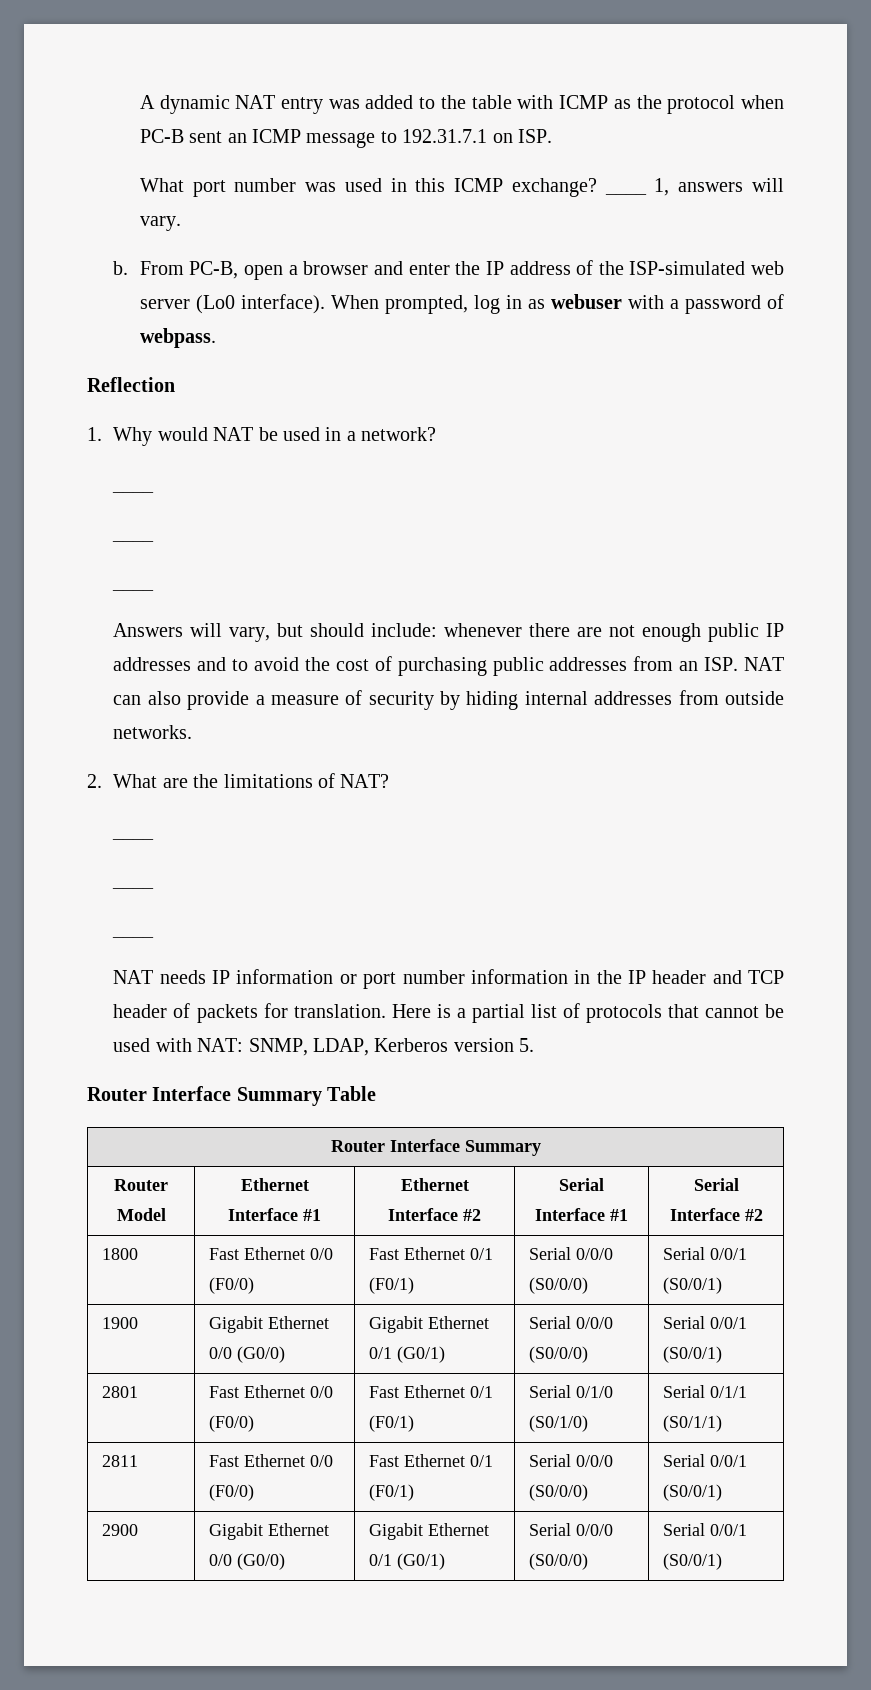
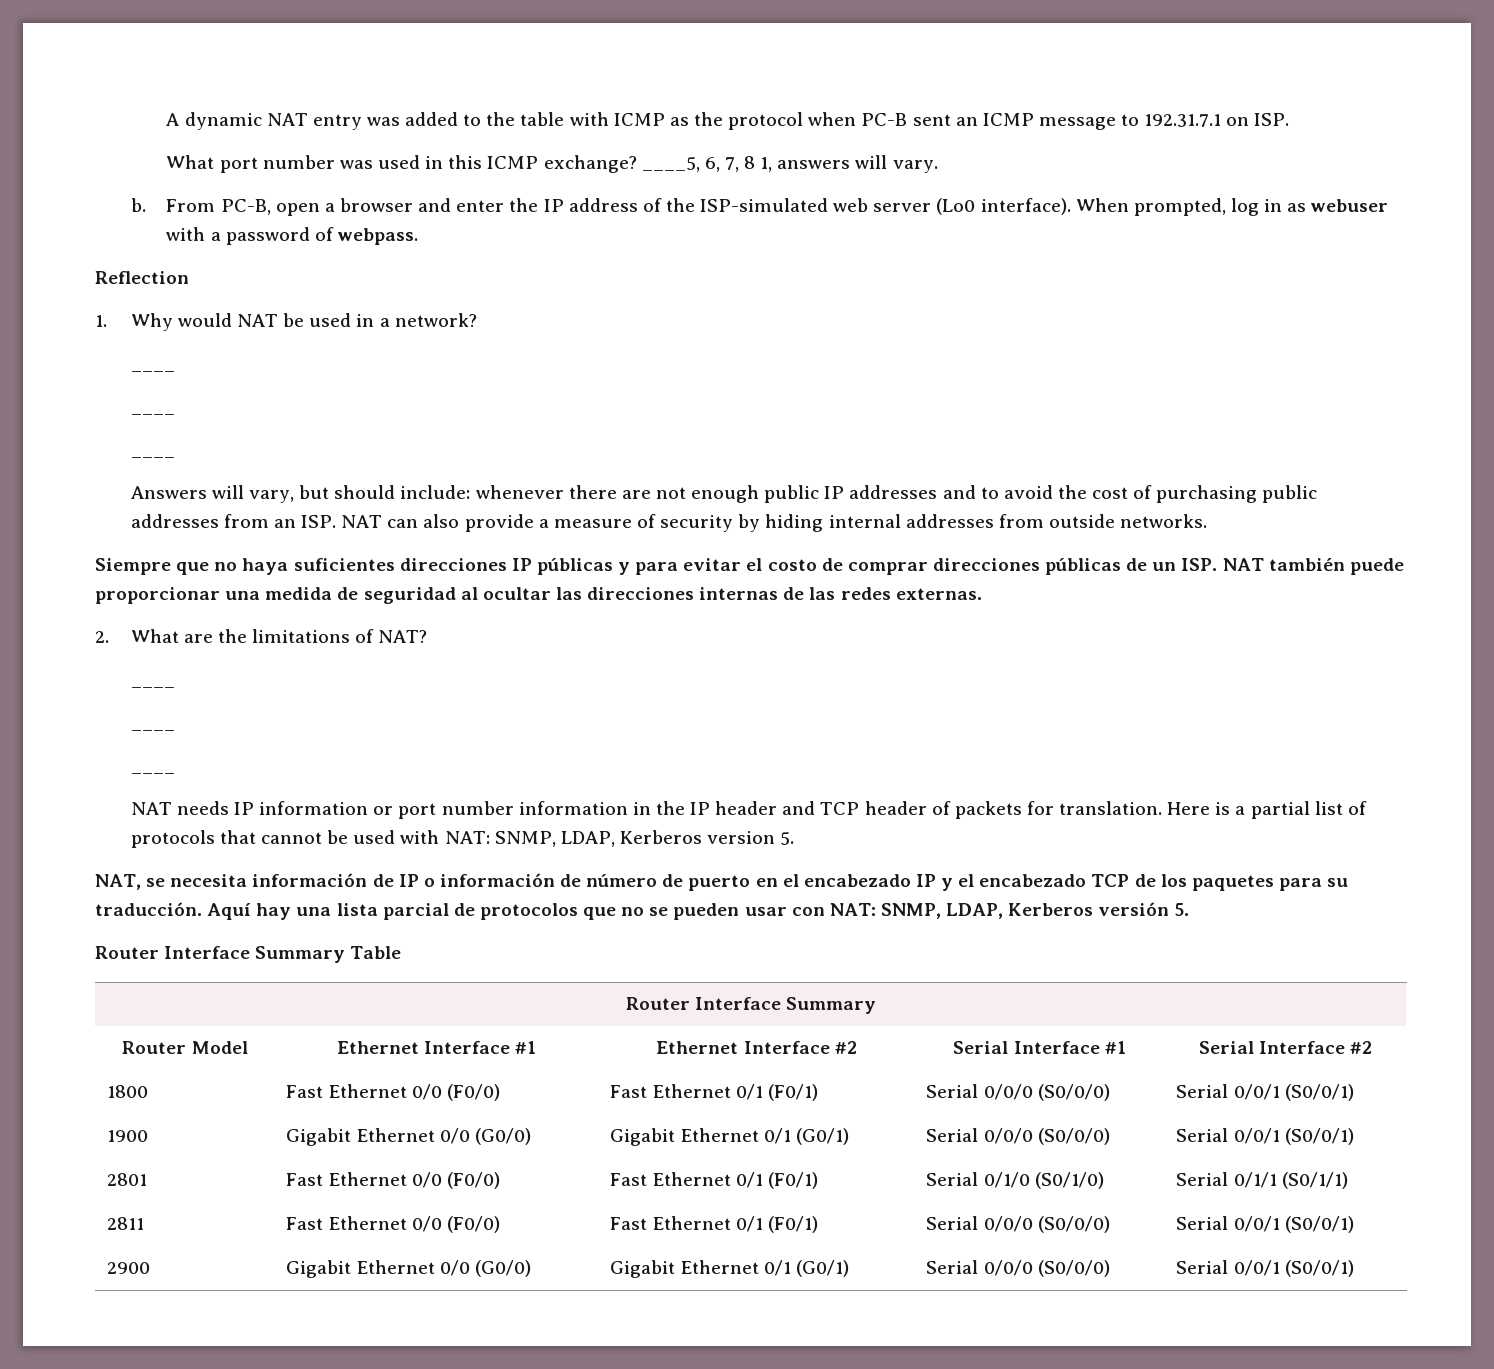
- ____ 1, answers will vary.
+ ____5, 6, 7, 8 1, answers will vary.
+ Siempre que no haya suficientes direcciones IP públicas y para evitar el costo de comprar direcciones públicas de un ISP. NAT también puede proporcionar una medida de seguridad al ocultar las direcciones internas de las redes externas.
+ NAT, se necesita información de IP o información de número de puerto en el encabezado IP y el encabezado TCP de los paquetes para su traducción. Aquí hay una lista parcial de protocolos que no se pueden usar con NAT: SNMP, LDAP, Kerberos versión 5.

